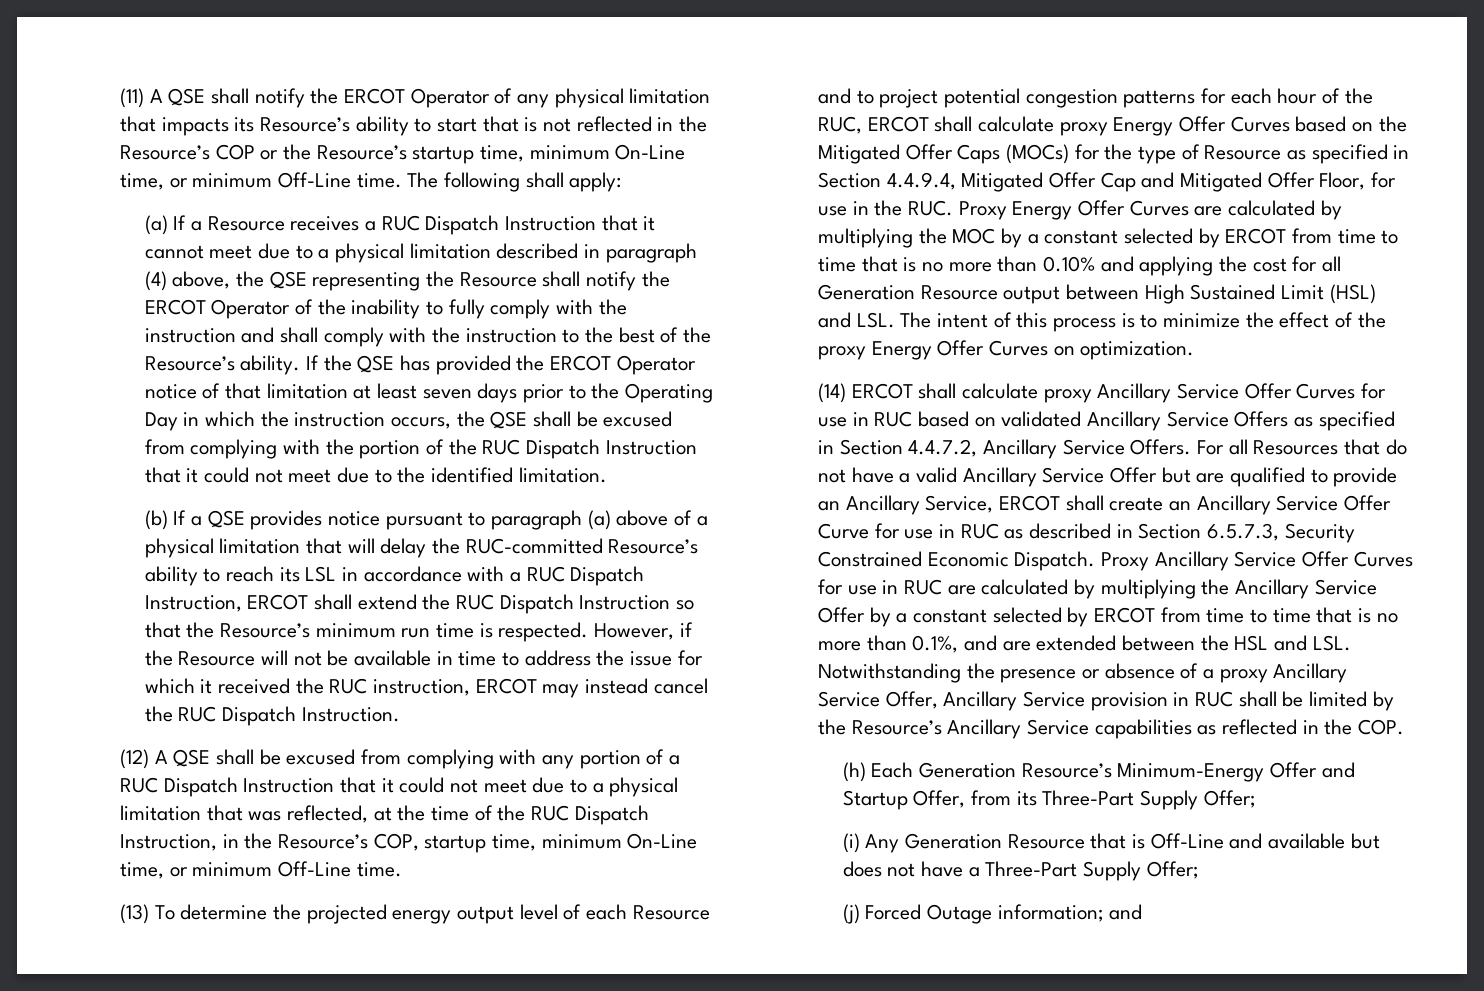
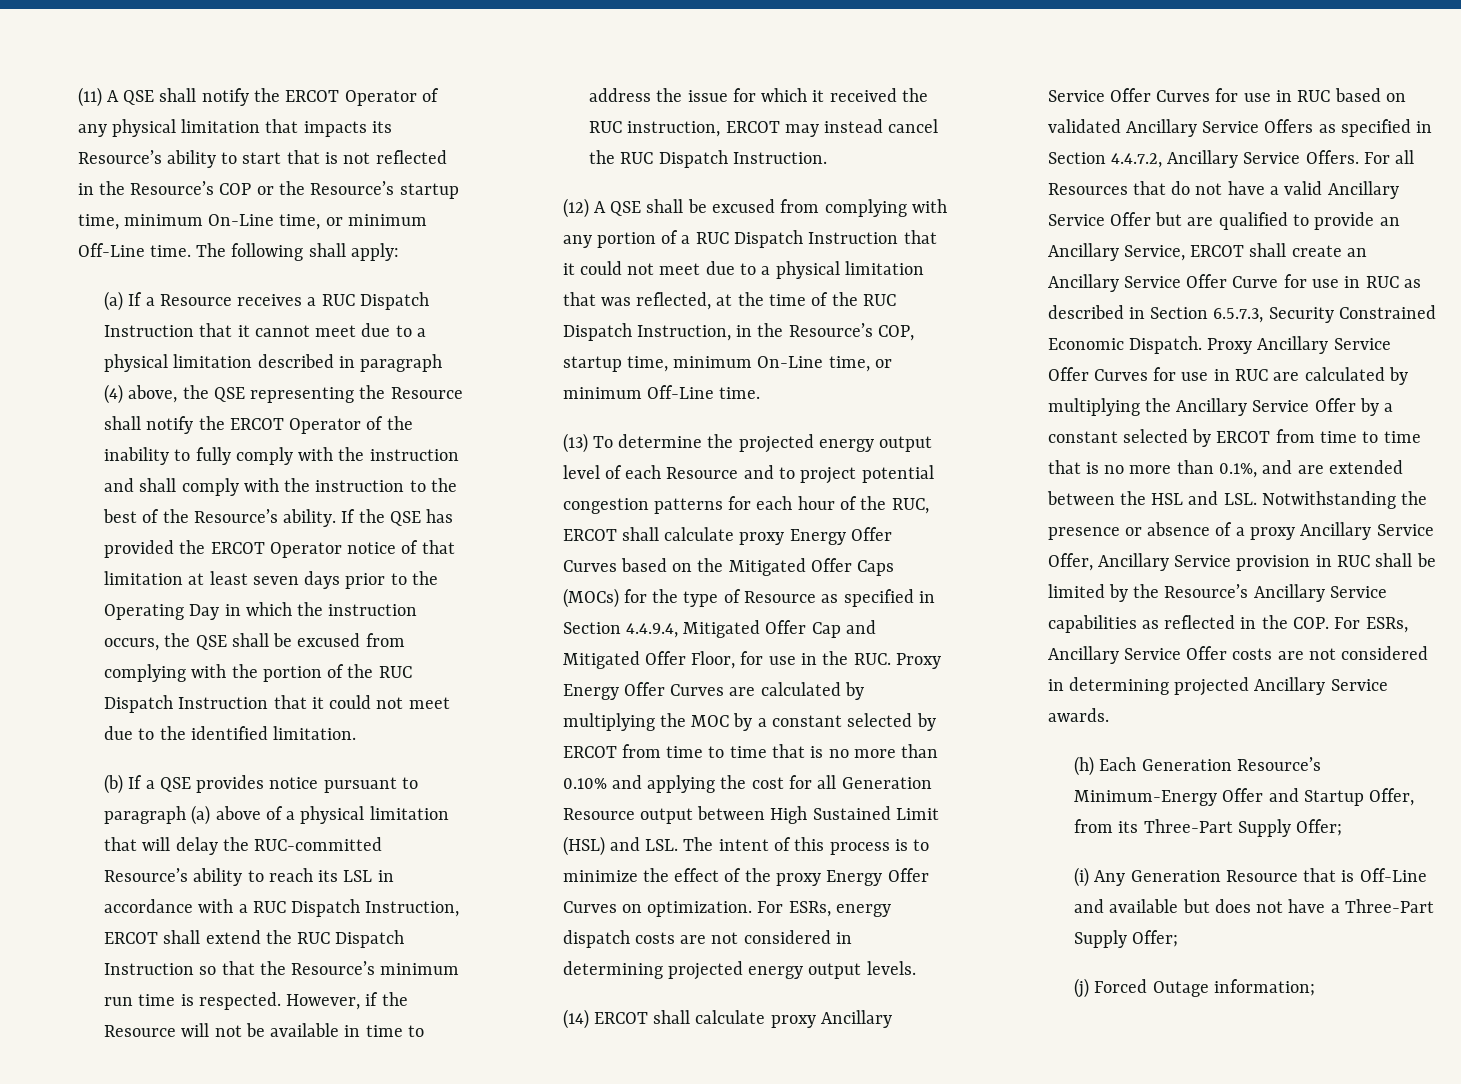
+ For ESRs, energy dispatch costs are not considered in determining projected energy output levels.
- Proxy Ancillary Service Offer Curves for use in RUC are calculated by multiplying the Ancillary Service Offer by a constant selected by ERCOT from time to time that is no more than 0.1%, and are extended between the HSL and LSL. Notwithstanding the presence or absence of a proxy Ancillary Service Offer, Ancillary Service provision in RUC shall be limited by the Resource’s Ancillary Service capabilities as reflected in the COP.
+ Proxy Ancillary Service Offer Curves for use in RUC are calculated by multiplying the Ancillary Service Offer by a constant selected by ERCOT from time to time that is no more than 0.1%, and are extended between the HSL and LSL. Notwithstanding the presence or absence of a proxy Ancillary Service Offer, Ancillary Service provision in RUC shall be limited by the Resource’s Ancillary Service capabilities as reflected in the COP. For ESRs, Ancillary Service Offer costs are not considered in determining projected Ancillary Service awards.
- (j) Forced Outage information; and
+ (j) Forced Outage information;

